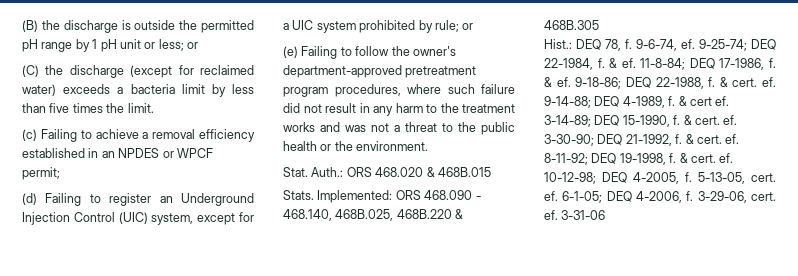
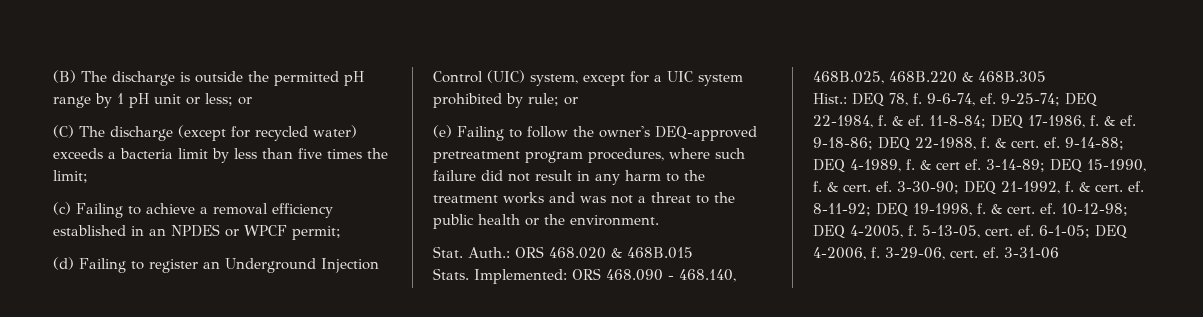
- (B) the discharge is outside the permitted pH range by 1 pH unit or less; or
+ (B) The discharge is outside the permitted pH range by 1 pH unit or less; or
- (C) the discharge (except for reclaimed water) exceeds a bacteria limit by less than five times the limit.
+ (C) The discharge (except for recycled water) exceeds a bacteria limit by less than five times the limit;
- (e) Failing to follow the owner's department-approved pretreatment program procedures, where such failure did not result in any harm to the treatment works and was not a threat to the public health or the environment.
+ (e) Failing to follow the owner's DEQ-approved pretreatment program procedures, where such failure did not result in any harm to the treatment works and was not a threat to the public health or the environment.

